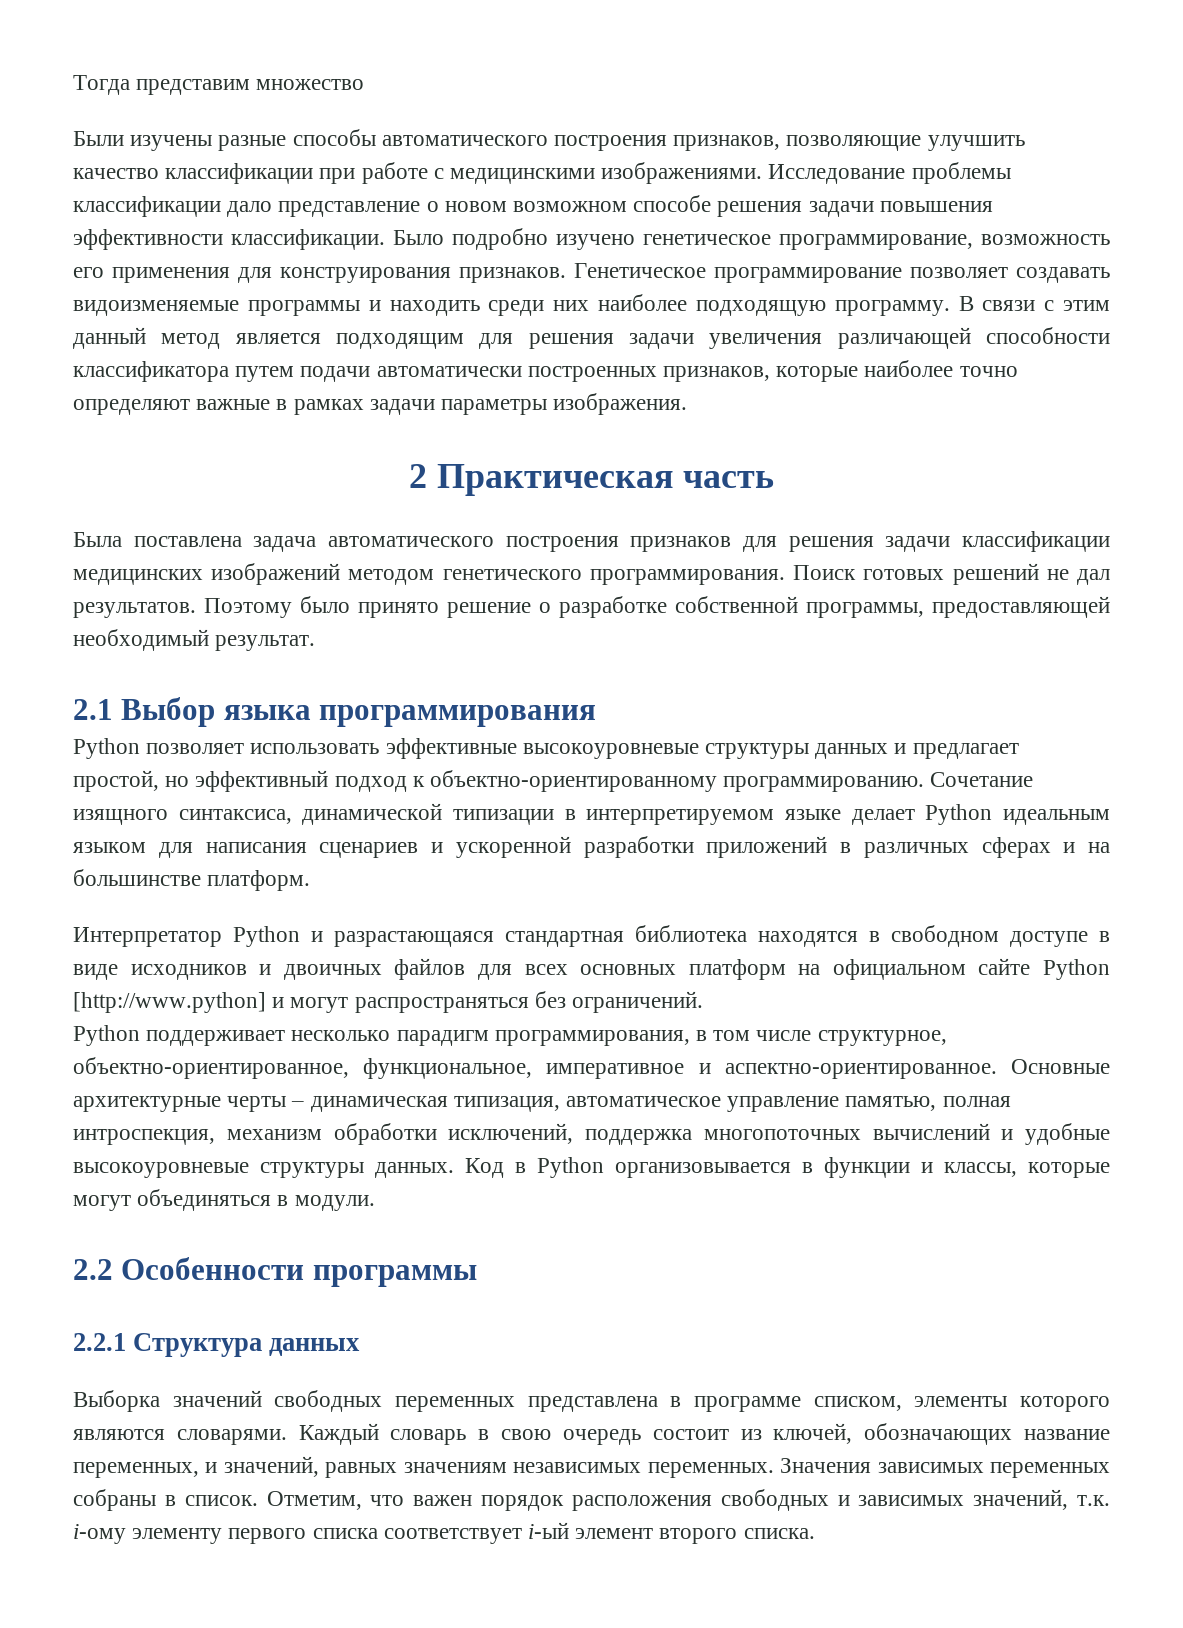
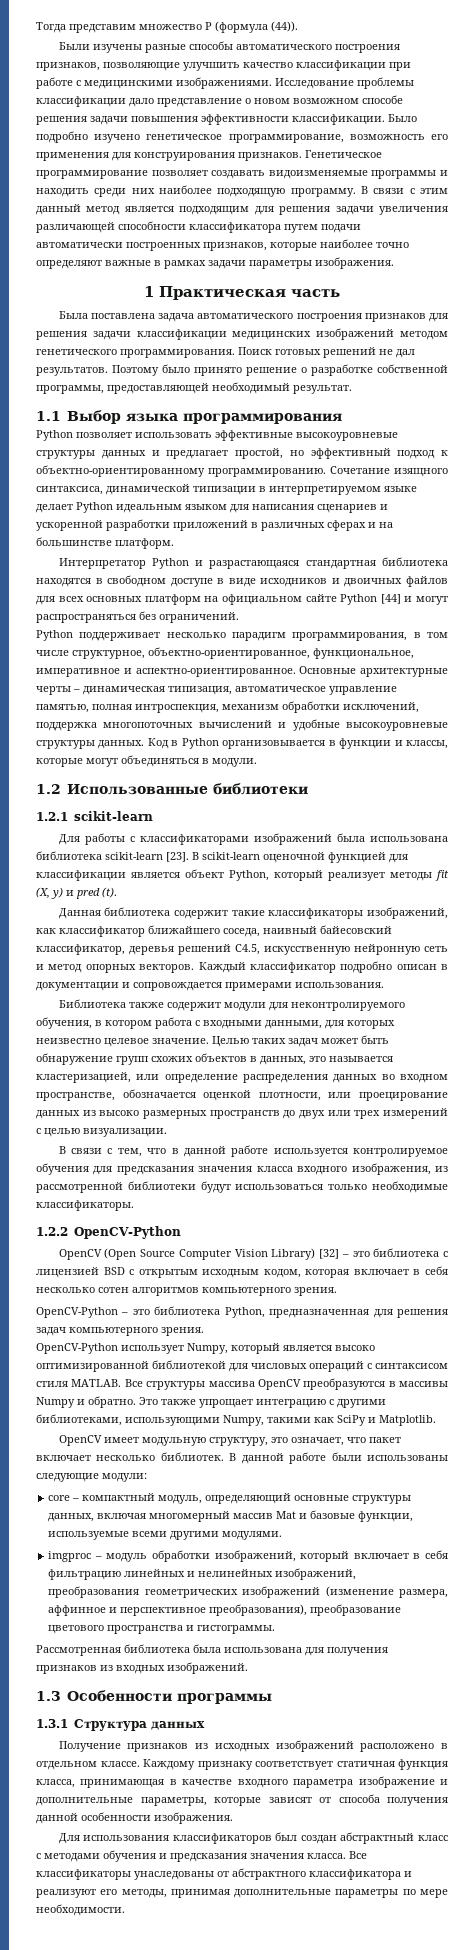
- Тогда представим множество
+ Тогда представим множество P (формула (44)).
- 2 Практическая часть
+ 1 Практическая часть
- 2.1 Выбор языка программирования
+ 1.1 Выбор языка программирования
- Интерпретатор Python и разрастающаяся стандартная библиотека находятся в свободном доступе в виде исходников и двоичных файлов для всех основных платформ на официальном сайте Python [http://www.python] и могут распространяться без ограничений.
+ Интерпретатор Python и разрастающаяся стандартная библиотека находятся в свободном доступе в виде исходников и двоичных файлов для всех основных платформ на официальном сайте Python [44] и могут распространяться без ограничений.
- 2.2 Особенности программы
+ 1.2 Использованные библиотеки
+ 1.2.1 scikit-learn
+ Для работы с классификаторами изображений была использована библиотека scikit-learn [23]. В scikit-learn оценочной функцией для классификации является объект Python, который реализует методы fit (X, y) и pred (t).
+ Данная библиотека содержит такие классификаторы изображений, как классификатор ближайшего соседа, наивный байесовский классификатор, деревья решений C4.5, искусственную нейронную сеть и метод опорных векторов. Каждый классификатор подробно описан в документации и сопровождается примерами использования.
+ Библиотека также содержит модули для неконтролируемого обучения, в котором работа с входными данными, для которых неизвестно целевое значение. Целью таких задач может быть обнаружение групп схожих объектов в данных, это называется кластеризацией, или определение распределения данных во входном пространстве, обозначается оценкой плотности, или проецирование данных из высоко размерных пространств до двух или трех измерений с целью визуализации.
+ В связи с тем, что в данной работе используется контролируемое обучения для предсказания значения класса входного изображения, из рассмотренной библиотеки будут использоваться только необходимые классификаторы.
+ 1.2.2 OpenCV-Python
+ OpenCV (Open Source Computer Vision Library) [32] – это библиотека с лицензией BSD с открытым исходным кодом, которая включает в себя несколько сотен алгоритмов компьютерного зрения.
+ OpenCV-Python – это библиотека Python, предназначенная для решения задач компьютерного зрения.
+ OpenCV-Python использует Numpy, который является высоко оптимизированной библиотекой для числовых операций с синтаксисом стиля MATLAB. Все структуры массива OpenCV преобразуются в массивы Numpy и обратно. Это также упрощает интеграцию с другими библиотеками, использующими Numpy, такими как SciPy и Matplotlib.
+ OpenCV имеет модульную структуру, это означает, что пакет включает несколько библиотек. В данной работе были использованы следующие модули:
+ core – компактный модуль, определяющий основные структуры данных, включая многомерный массив Mat и базовые функции, используемые всеми другими модулями.
+ imgproc – модуль обработки изображений, который включает в себя фильтрацию линейных и нелинейных изображений, преобразования геометрических изображений (изменение размера, аффинное и перспективное преобразования), преобразование цветового пространства и гистограммы.
+ Рассмотренная библиотека была использована для получения признаков из входных изображений.
+ 1.3 Особенности программы
- 2.2.1 Структура данных
+ 1.3.1 Структура данных
- Выборка значений свободных переменных представлена в программе списком, элементы которого являются словарями. Каждый словарь в свою очередь состоит из ключей, обозначающих название переменных, и значений, равных значениям независимых переменных. Значения зависимых переменных собраны в список. Отметим, что важен порядок расположения свободных и зависимых значений, т.к. i-ому элементу первого списка соответствует i-ый элемент второго списка.
+ Получение признаков из исходных изображений расположено в отдельном классе. Каждому признаку соответствует статичная функция класса, принимающая в качестве входного параметра изображение и дополнительные параметры, которые зависят от способа получения данной особенности изображения.
+ Для использования классификаторов был создан абстрактный класс с методами обучения и предсказания значения класса. Все классификаторы унаследованы от абстрактного классификатора и реализуют его методы, принимая дополнительные параметры по мере необходимости.

